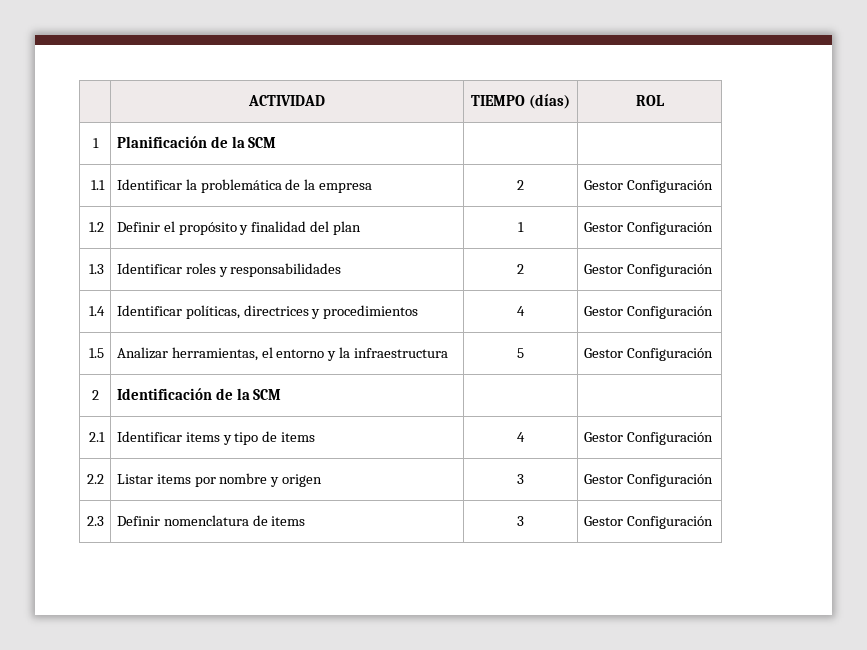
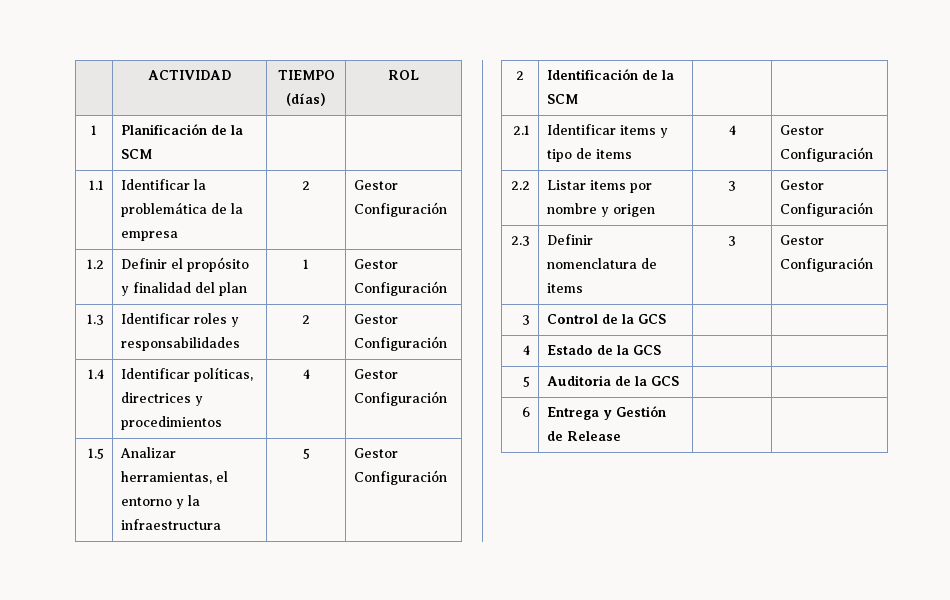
+ 3 | Control de la GCS | |
+ 4 | Estado de la GCS | |
+ 5 | Auditoria de la GCS | |
+ 6 | Entrega y Gestión de Release | |

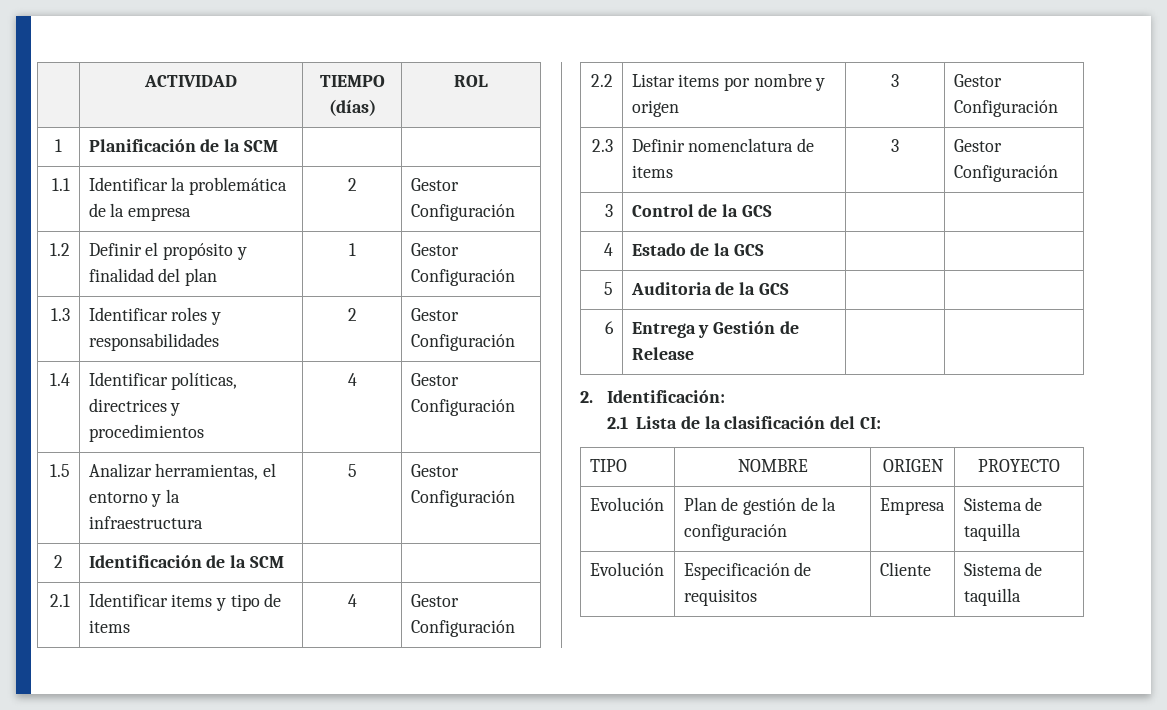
+ 2. Identificación:
+ 2.1 Lista de la clasificación del CI:
+ TIPO | NOMBRE | ORIGEN | PROYECTO
+ Evolución | Plan de gestión de la configuración | Empresa | Sistema de taquilla
+ Evolución | Especificación de requisitos | Cliente | Sistema de taquilla

